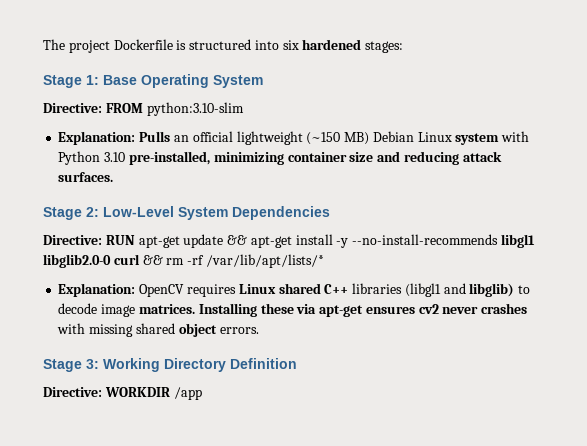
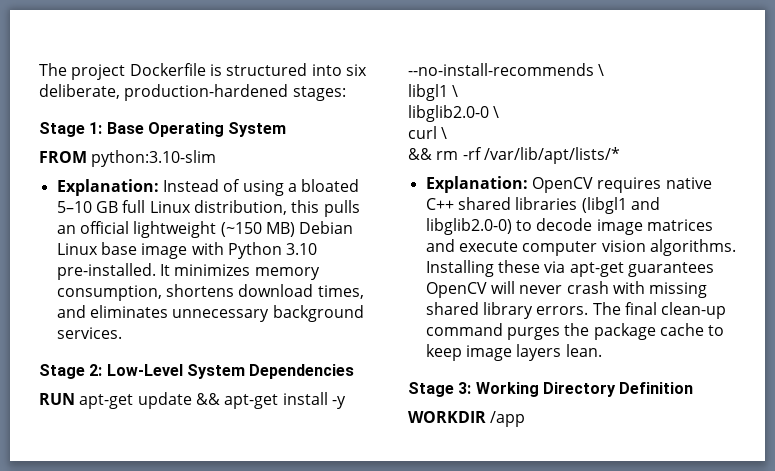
- The project Dockerfile is structured into six hardened stages:
+ The project Dockerfile is structured into six deliberate, production-hardened stages:
- Directive: FROM python:3.10-slim
+ FROM python:3.10-slim
- Explanation: Pulls an official lightweight (~150 MB) Debian Linux system with Python 3.10 pre-installed, minimizing container size and reducing attack surfaces.
+ Explanation: Instead of using a bloated 5–10 GB full Linux distribution, this pulls an official lightweight (~150 MB) Debian Linux base image with Python 3.10 pre-installed. It minimizes memory consumption, shortens download times, and eliminates unnecessary background services.
- Directive: RUN apt-get update && apt-get install -y --no-install-recommends libgl1 libglib2.0-0 curl && rm -rf /var/lib/apt/lists/*
+ RUN apt-get update && apt-get install -y --no-install-recommends \
+ libgl1 \
+ libglib2.0-0 \
+ curl \
+ && rm -rf /var/lib/apt/lists/*
- Explanation: OpenCV requires Linux shared C++ libraries (libgl1 and libglib) to decode image matrices. Installing these via apt-get ensures cv2 never crashes with missing shared object errors.
+ Explanation: OpenCV requires native C++ shared libraries (libgl1 and libglib2.0-0) to decode image matrices and execute computer vision algorithms. Installing these via apt-get guarantees OpenCV will never crash with missing shared library errors. The final clean-up command purges the package cache to keep image layers lean.
- Directive: WORKDIR /app
+ WORKDIR /app

